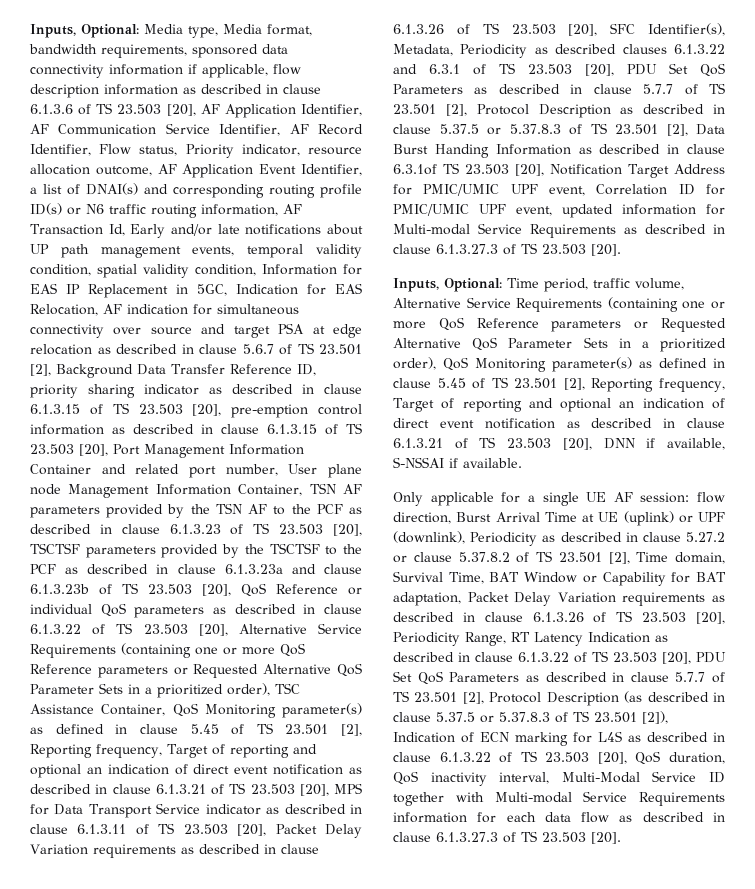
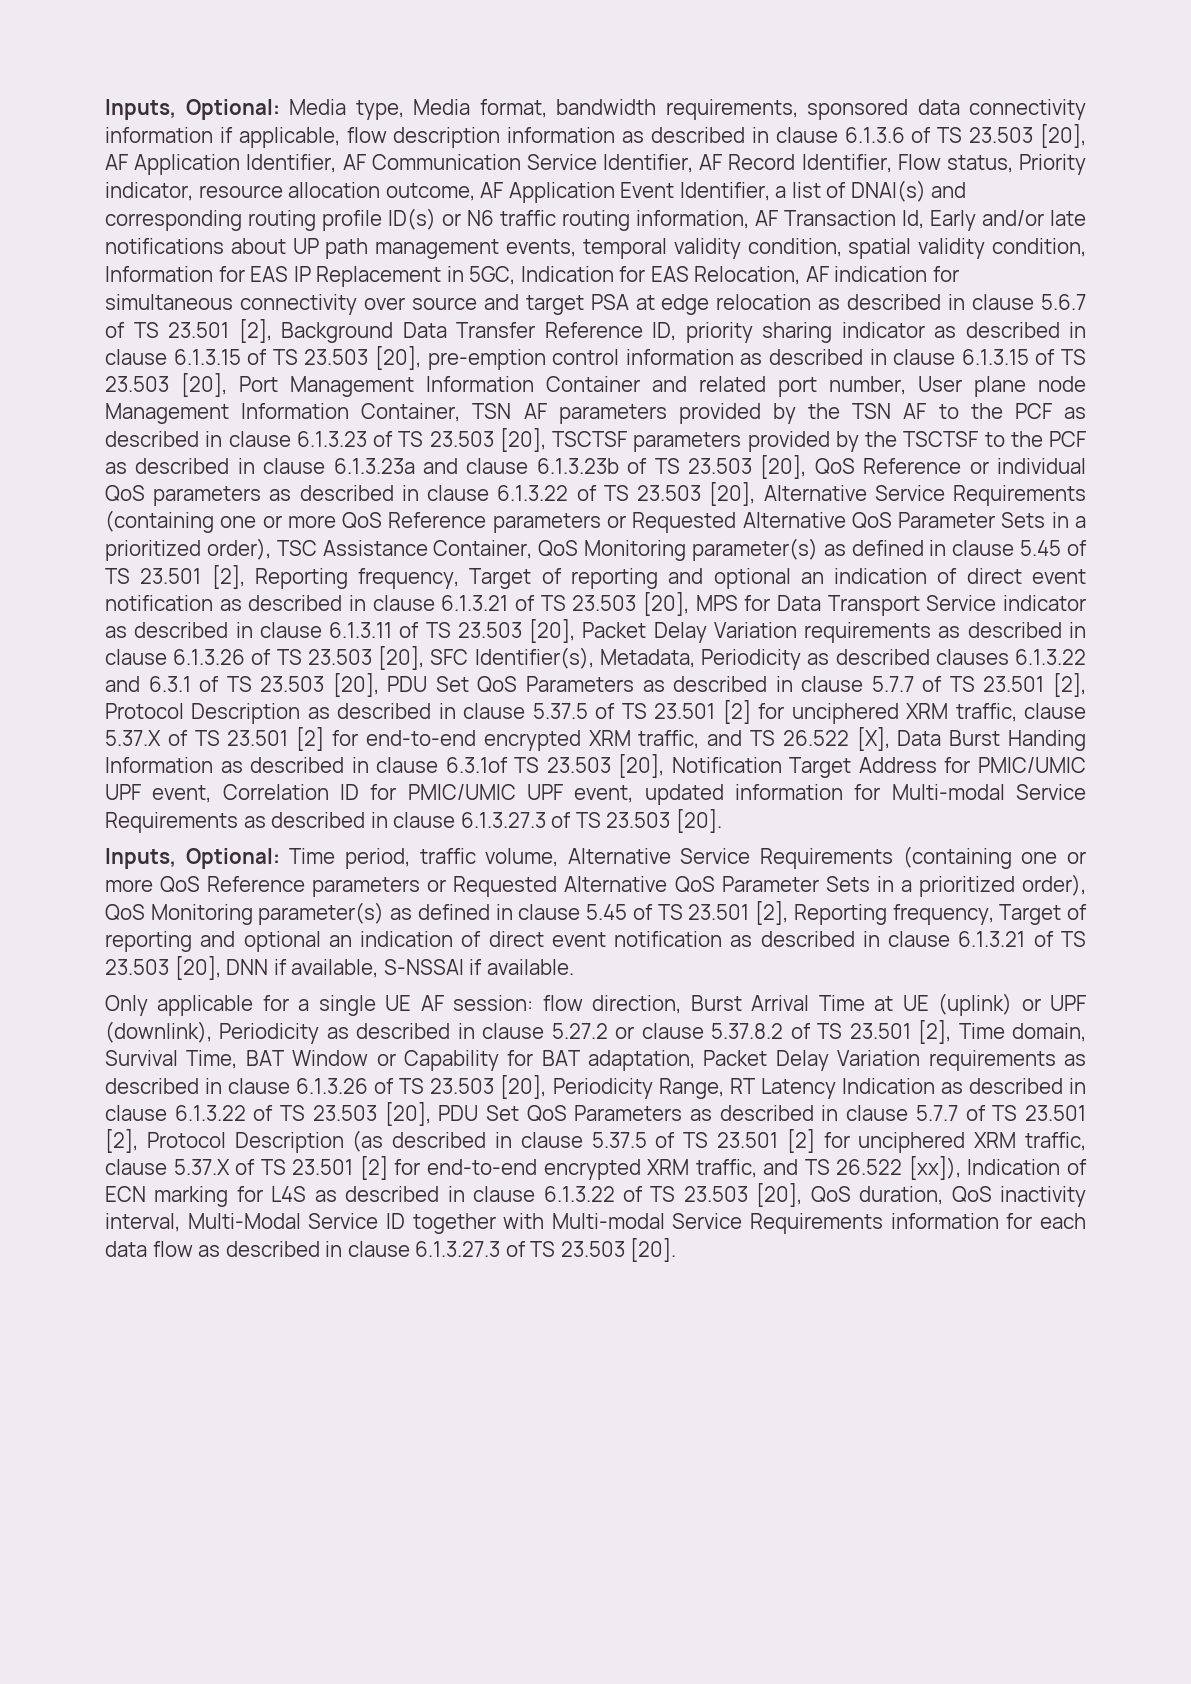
- Media type, Media format, bandwidth requirements, sponsored data connectivity information if applicable, flow description information as described in clause 6.1.3.6 of TS 23.503 [20], AF Application Identifier, AF Communication Service Identifier, AF Record Identifier, Flow status, Priority indicator, resource allocation outcome, AF Application Event Identifier, a list of DNAI(s) and corresponding routing profile ID(s) or N6 traffic routing information, AF Transaction Id, Early and/or late notifications about UP path management events, temporal validity condition, spatial validity condition, Information for EAS IP Replacement in 5GC, Indication for EAS Relocation, AF indication for simultaneous connectivity over source and target PSA at edge relocation as described in clause 5.6.7 of TS 23.501 [2], Background Data Transfer Reference ID, priority sharing indicator as described in clause 6.1.3.15 of TS 23.503 [20], pre-emption control information as described in clause 6.1.3.15 of TS 23.503 [20], Port Management Information Container and related port number, User plane node Management Information Container, TSN AF parameters provided by the TSN AF to the PCF as described in clause 6.1.3.23 of TS 23.503 [20], TSCTSF parameters provided by the TSCTSF to the PCF as described in clause 6.1.3.23a and clause 6.1.3.23b of TS 23.503 [20], QoS Reference or individual QoS parameters as described in clause 6.1.3.22 of TS 23.503 [20], Alternative Service Requirements (containing one or more QoS Reference parameters or Requested Alternative QoS Parameter Sets in a prioritized order), TSC Assistance Container, QoS Monitoring parameter(s) as defined in clause 5.45 of TS 23.501 [2], Reporting frequency, Target of reporting and optional an indication of direct event notification as described in clause 6.1.3.21 of TS 23.503 [20], MPS for Data Transport Service indicator as described in clause 6.1.3.11 of TS 23.503 [20], Packet Delay Variation requirements as described in clause 6.1.3.26 of TS 23.503 [20], SFC Identifier(s), Metadata, Periodicity as described clauses 6.1.3.22 and 6.3.1 of TS 23.503 [20], PDU Set QoS Parameters as described in clause 5.7.7 of TS 23.501 [2], Protocol Description as described in clause 5.37.5 or 5.37.8.3 of TS 23.501 [2], Data Burst Handing Information as described in clause 6.3.1of TS 23.503 [20], Notification Target Address for PMIC/UMIC UPF event, Correlation ID for PMIC/UMIC UPF event, updated information for Multi-modal Service Requirements as described in clause 6.1.3.27.3 of TS 23.503 [20].
+ Media type, Media format, bandwidth requirements, sponsored data connectivity information if applicable, flow description information as described in clause 6.1.3.6 of TS 23.503 [20], AF Application Identifier, AF Communication Service Identifier, AF Record Identifier, Flow status, Priority indicator, resource allocation outcome, AF Application Event Identifier, a list of DNAI(s) and corresponding routing profile ID(s) or N6 traffic routing information, AF Transaction Id, Early and/or late notifications about UP path management events, temporal validity condition, spatial validity condition, Information for EAS IP Replacement in 5GC, Indication for EAS Relocation, AF indication for simultaneous connectivity over source and target PSA at edge relocation as described in clause 5.6.7 of TS 23.501 [2], Background Data Transfer Reference ID, priority sharing indicator as described in clause 6.1.3.15 of TS 23.503 [20], pre-emption control information as described in clause 6.1.3.15 of TS 23.503 [20], Port Management Information Container and related port number, User plane node Management Information Container, TSN AF parameters provided by the TSN AF to the PCF as described in clause 6.1.3.23 of TS 23.503 [20], TSCTSF parameters provided by the TSCTSF to the PCF as described in clause 6.1.3.23a and clause 6.1.3.23b of TS 23.503 [20], QoS Reference or individual QoS parameters as described in clause 6.1.3.22 of TS 23.503 [20], Alternative Service Requirements (containing one or more QoS Reference parameters or Requested Alternative QoS Parameter Sets in a prioritized order), TSC Assistance Container, QoS Monitoring parameter(s) as defined in clause 5.45 of TS 23.501 [2], Reporting frequency, Target of reporting and optional an indication of direct event notification as described in clause 6.1.3.21 of TS 23.503 [20], MPS for Data Transport Service indicator as described in clause 6.1.3.11 of TS 23.503 [20], Packet Delay Variation requirements as described in clause 6.1.3.26 of TS 23.503 [20], SFC Identifier(s), Metadata, Periodicity as described clauses 6.1.3.22 and 6.3.1 of TS 23.503 [20], PDU Set QoS Parameters as described in clause 5.7.7 of TS 23.501 [2], Protocol Description as described in clause 5.37.5 of TS 23.501 [2] for unciphered XRM traffic, clause 5.37.X of TS 23.501 [2] for end-to-end encrypted XRM traffic, and TS 26.522 [X], Data Burst Handing Information as described in clause 6.3.1of TS 23.503 [20], Notification Target Address for PMIC/UMIC UPF event, Correlation ID for PMIC/UMIC UPF event, updated information for Multi-modal Service Requirements as described in clause 6.1.3.27.3 of TS 23.503 [20].
- flow direction, Burst Arrival Time at UE (uplink) or UPF (downlink), Periodicity as described in clause 5.27.2 or clause 5.37.8.2 of TS 23.501 [2], Time domain, Survival Time, BAT Window or Capability for BAT adaptation, Packet Delay Variation requirements as described in clause 6.1.3.26 of TS 23.503 [20], Periodicity Range, RT Latency Indication as described in clause 6.1.3.22 of TS 23.503 [20], PDU Set QoS Parameters as described in clause 5.7.7 of TS 23.501 [2], Protocol Description (as described in clause 5.37.5 or 5.37.8.3 of TS 23.501 [2]), Indication of ECN marking for L4S as described in clause 6.1.3.22 of TS 23.503 [20], QoS duration, QoS inactivity interval, Multi-Modal Service ID together with Multi-modal Service Requirements information for each data flow as described in clause 6.1.3.27.3 of TS 23.503 [20].
+ flow direction, Burst Arrival Time at UE (uplink) or UPF (downlink), Periodicity as described in clause 5.27.2 or clause 5.37.8.2 of TS 23.501 [2], Time domain, Survival Time, BAT Window or Capability for BAT adaptation, Packet Delay Variation requirements as described in clause 6.1.3.26 of TS 23.503 [20], Periodicity Range, RT Latency Indication as described in clause 6.1.3.22 of TS 23.503 [20], PDU Set QoS Parameters as described in clause 5.7.7 of TS 23.501 [2], Protocol Description (as described in clause 5.37.5 of TS 23.501 [2] for unciphered XRM traffic, clause 5.37.X of TS 23.501 [2] for end-to-end encrypted XRM traffic, and TS 26.522 [xx]), Indication of ECN marking for L4S as described in clause 6.1.3.22 of TS 23.503 [20], QoS duration, QoS inactivity interval, Multi-Modal Service ID together with Multi-modal Service Requirements information for each data flow as described in clause 6.1.3.27.3 of TS 23.503 [20].

